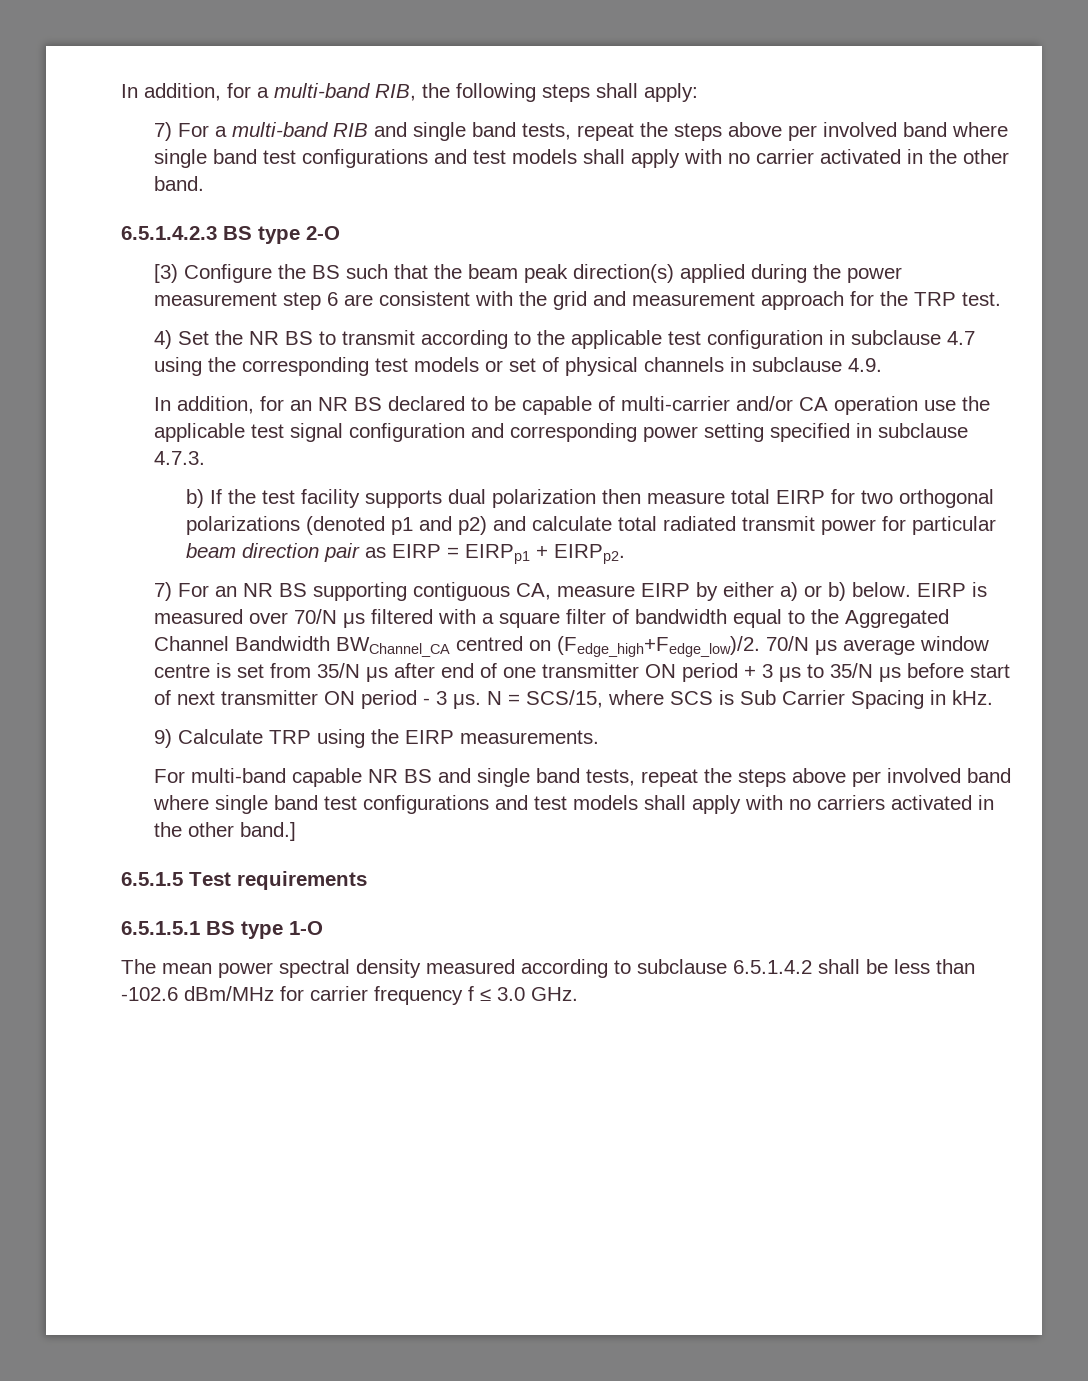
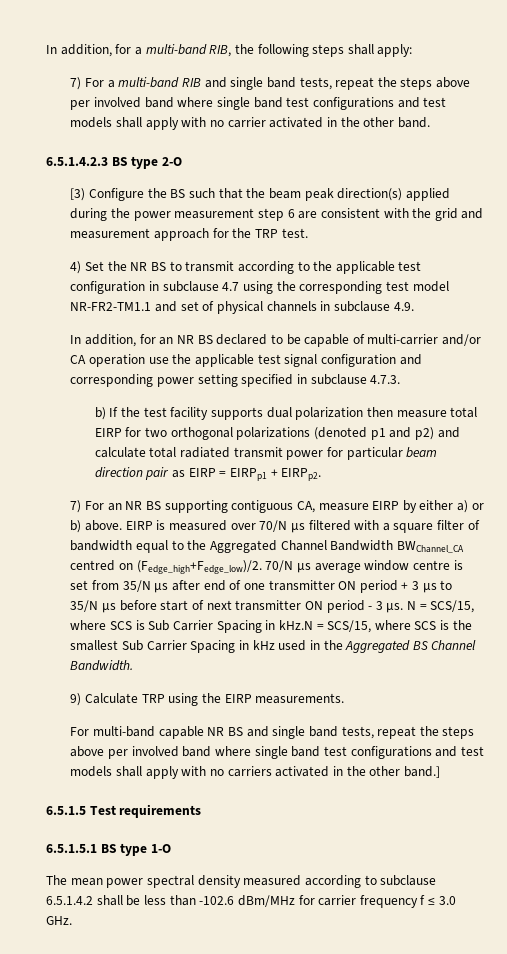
- 4) Set the NR BS to transmit according to the applicable test configuration in subclause 4.7 using the corresponding test models or set of physical channels in subclause 4.9.
+ 4) Set the NR BS to transmit according to the applicable test configuration in subclause 4.7 using the corresponding test model NR-FR2-TM1.1 and set of physical channels in subclause 4.9.
- 7) For an NR BS supporting contiguous CA, measure EIRP by either a) or b) below.
+ 7) For an NR BS supporting contiguous CA, measure EIRP by either a) or b) above.
- N = SCS/15, where SCS is Sub Carrier Spacing in kHz.
+ N = SCS/15, where SCS is Sub Carrier Spacing in kHz.N = SCS/15, where SCS is the smallest Sub Carrier Spacing in kHz used in the Aggregated BS Channel Bandwidth.

